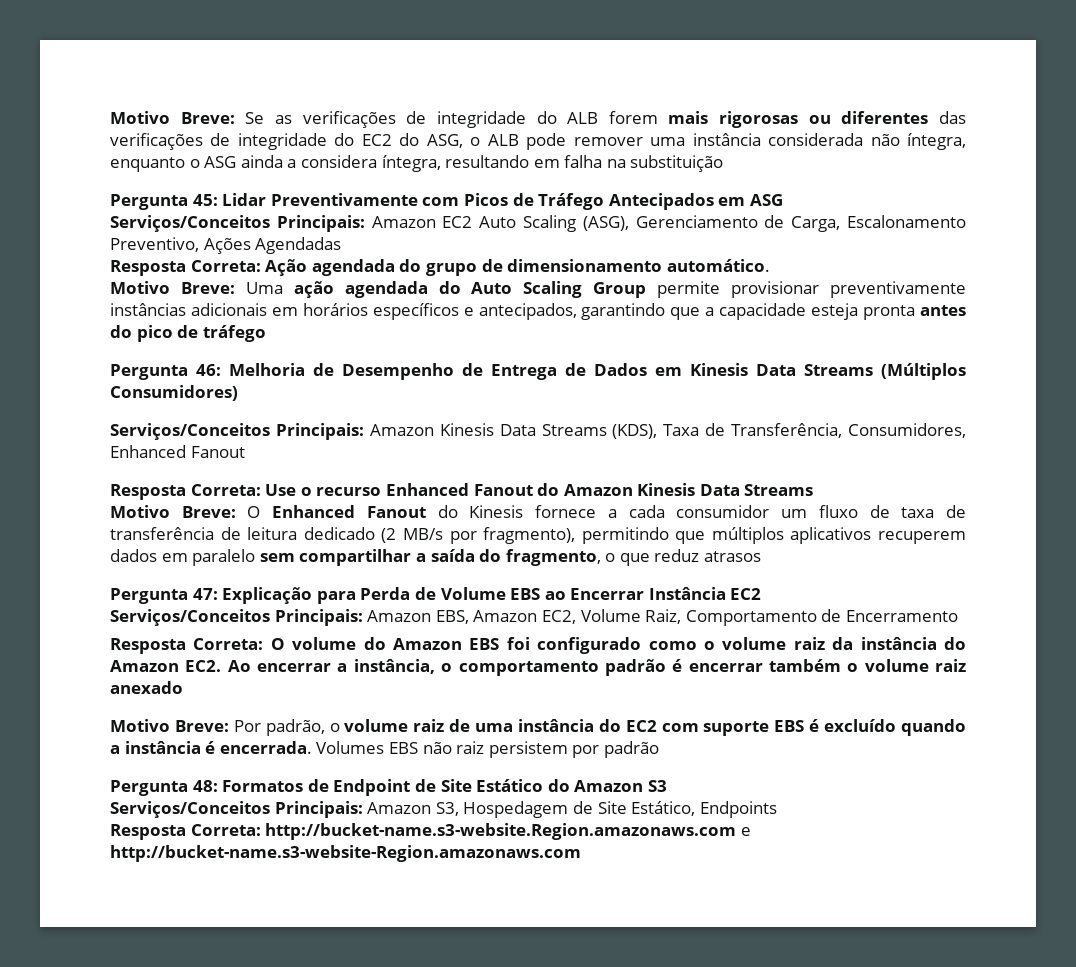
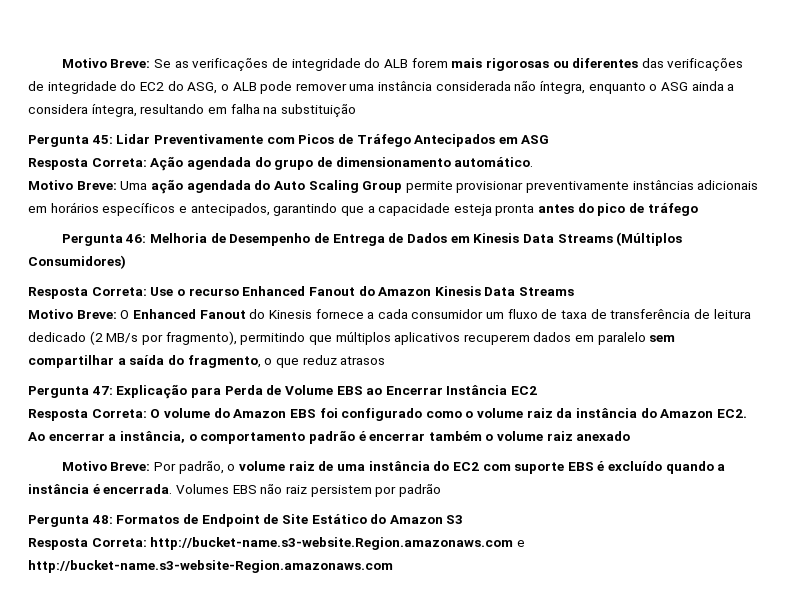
- Serviços/Conceitos Principais: Amazon EC2 Auto Scaling (ASG), Gerenciamento de Carga, Escalonamento Preventivo, Ações Agendadas
- Serviços/Conceitos Principais: Amazon Kinesis Data Streams (KDS), Taxa de Transferência, Consumidores, Enhanced Fanout
- Serviços/Conceitos Principais: Amazon EBS, Amazon EC2, Volume Raiz, Comportamento de Encerramento
- Serviços/Conceitos Principais: Amazon S3, Hospedagem de Site Estático, Endpoints

